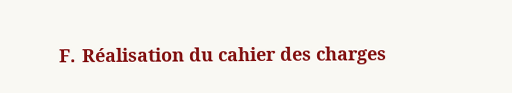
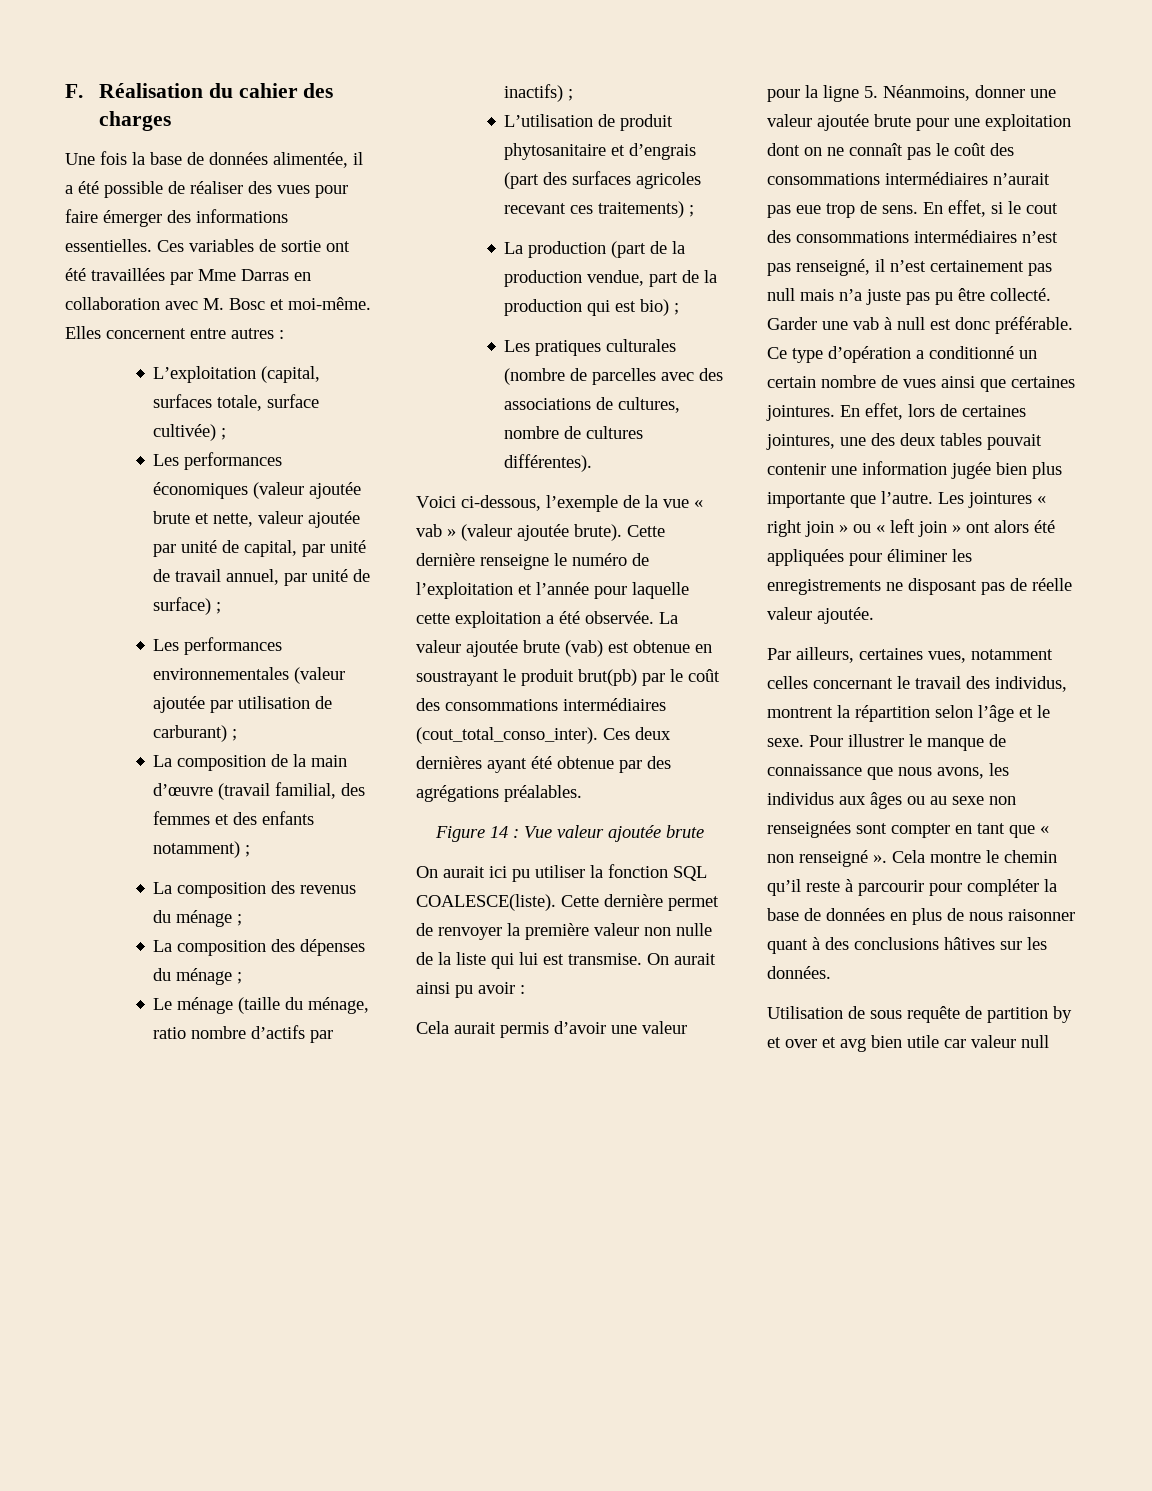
+ Une fois la base de données alimentée, il a été possible de réaliser des vues pour faire émerger des informations essentielles. Ces variables de sortie ont été travaillées par Mme Darras en collaboration avec M. Bosc et moi-même. Elles concernent entre autres :
+ L’exploitation (capital, surfaces totale, surface cultivée) ;
+ Les performances économiques (valeur ajoutée brute et nette, valeur ajoutée par unité de capital, par unité de travail annuel, par unité de surface) ;
+ Les performances environnementales (valeur ajoutée par utilisation de carburant) ;
+ La composition de la main d’œuvre (travail familial, des femmes et des enfants notamment) ;
+ La composition des revenus du ménage ;
+ La composition des dépenses du ménage ;
+ Le ménage (taille du ménage, ratio nombre d’actifs par inactifs) ;
+ L’utilisation de produit phytosanitaire et d’engrais (part des surfaces agricoles recevant ces traitements) ;
+ La production (part de la production vendue, part de la production qui est bio) ;
+ Les pratiques culturales (nombre de parcelles avec des associations de cultures, nombre de cultures différentes).
+ Voici ci-dessous, l’exemple de la vue « vab » (valeur ajoutée brute). Cette dernière renseigne le numéro de l’exploitation et l’année pour laquelle cette exploitation a été observée. La valeur ajoutée brute (vab) est obtenue en soustrayant le produit brut(pb) par le coût des consommations intermédiaires (cout_total_conso_inter). Ces deux dernières ayant été obtenue par des agrégations préalables.
+ Figure 14 : Vue valeur ajoutée brute
+ On aurait ici pu utiliser la fonction SQL COALESCE(liste). Cette dernière permet de renvoyer la première valeur non nulle de la liste qui lui est transmise. On aurait ainsi pu avoir :
+ Cela aurait permis d’avoir une valeur pour la ligne 5. Néanmoins, donner une valeur ajoutée brute pour une exploitation dont on ne connaît pas le coût des consommations intermédiaires n’aurait pas eue trop de sens. En effet, si le cout des consommations intermédiaires n’est pas renseigné, il n’est certainement pas null mais n’a juste pas pu être collecté. Garder une vab à null est donc préférable. Ce type d’opération a conditionné un certain nombre de vues ainsi que certaines jointures. En effet, lors de certaines jointures, une des deux tables pouvait contenir une information jugée bien plus importante que l’autre. Les jointures « right join » ou « left join » ont alors été appliquées pour éliminer les enregistrements ne disposant pas de réelle valeur ajoutée.
+ Par ailleurs, certaines vues, notamment celles concernant le travail des individus, montrent la répartition selon l’âge et le sexe. Pour illustrer le manque de connaissance que nous avons, les individus aux âges ou au sexe non renseignées sont compter en tant que « non renseigné ». Cela montre le chemin qu’il reste à parcourir pour compléter la base de données en plus de nous raisonner quant à des conclusions hâtives sur les données.
+ Utilisation de sous requête de partition by et over et avg bien utile car valeur null

